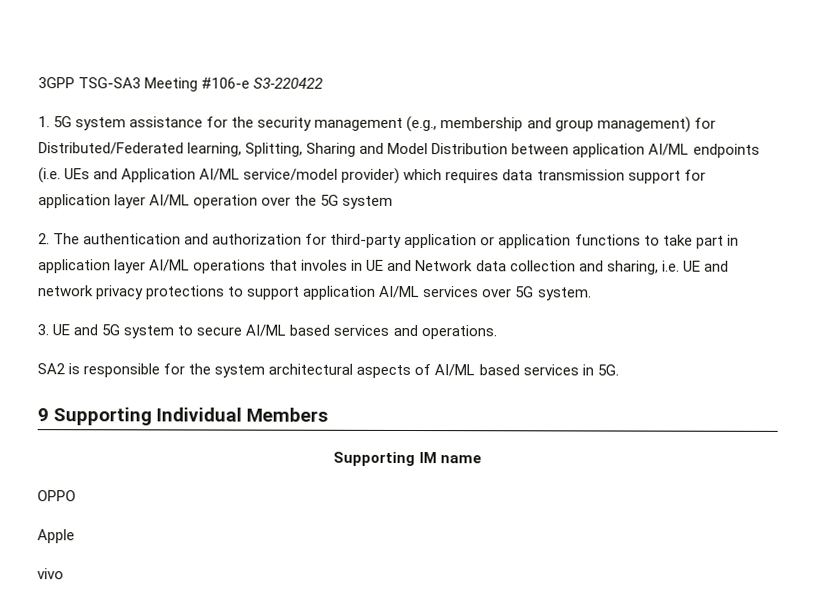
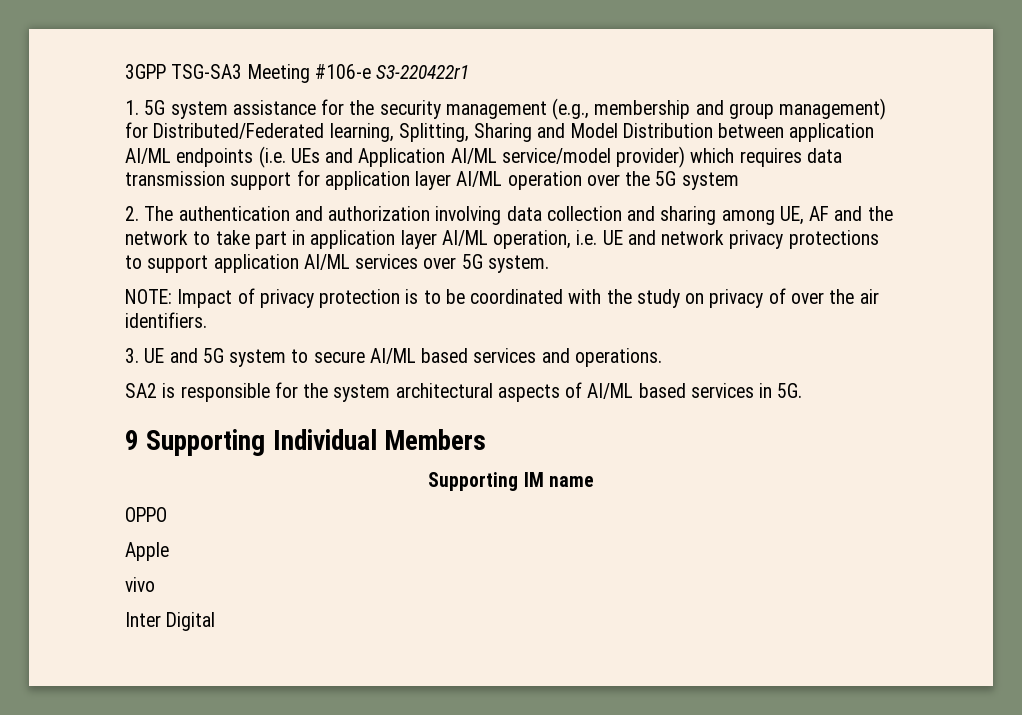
- 3GPP TSG-SA3 Meeting #106-e S3-220422
+ 3GPP TSG-SA3 Meeting #106-e S3-220422r1
- 2. The authentication and authorization for third-party application or application functions to take part in application layer AI/ML operations that involes in UE and Network data collection and sharing, i.e. UE and network privacy protections to support application AI/ML services over 5G system.
+ 2. The authentication and authorization involving data collection and sharing among UE, AF and the network to take part in application layer AI/ML operation, i.e. UE and network privacy protections to support application AI/ML services over 5G system.
+ NOTE: Impact of privacy protection is to be coordinated with the study on privacy of over the air identifiers.
+ Inter Digital

